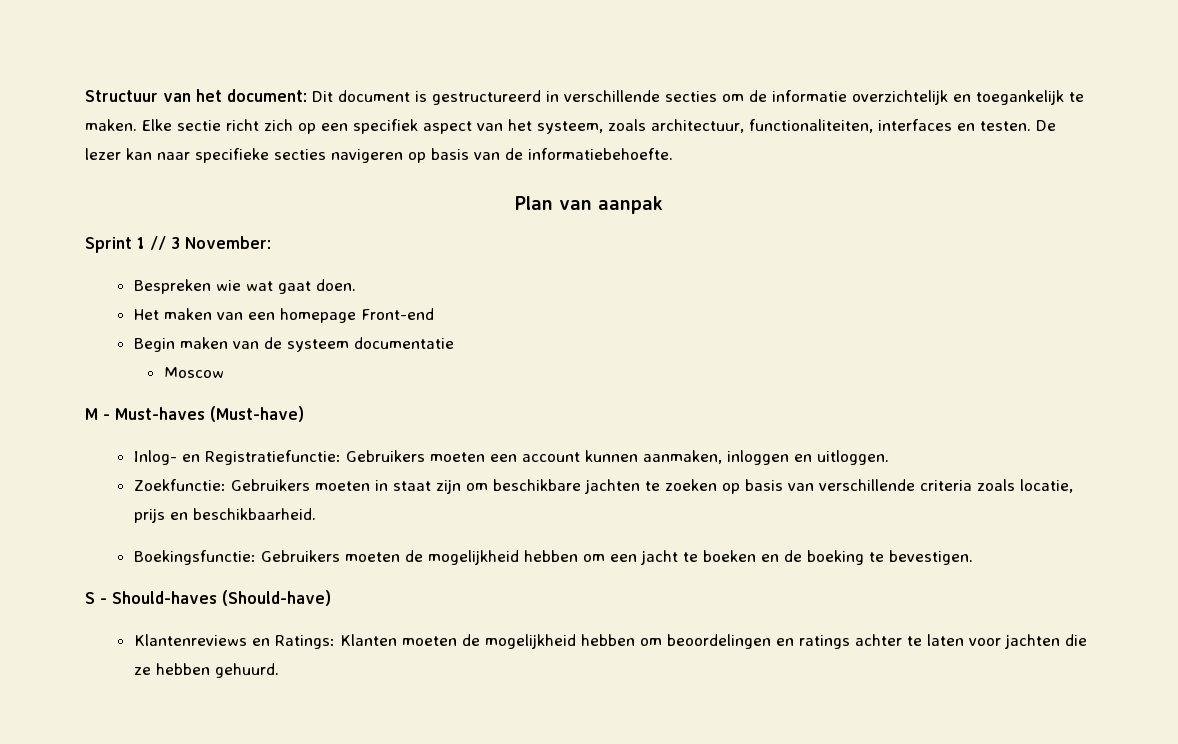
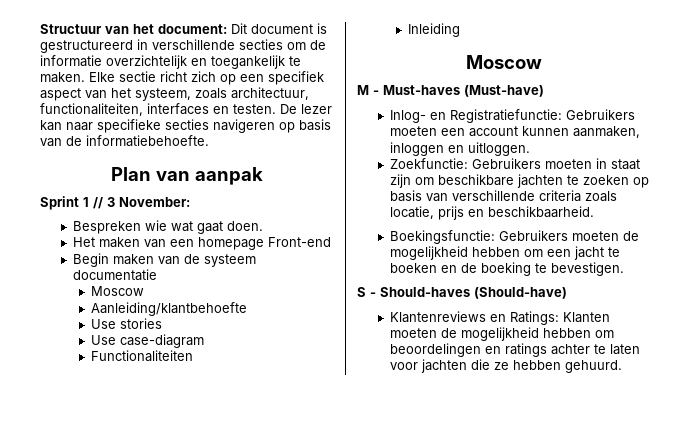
+ Aanleiding/klantbehoefte
+ Use stories
+ Use case-diagram
+ Functionaliteiten
+ Inleiding
+ Moscow

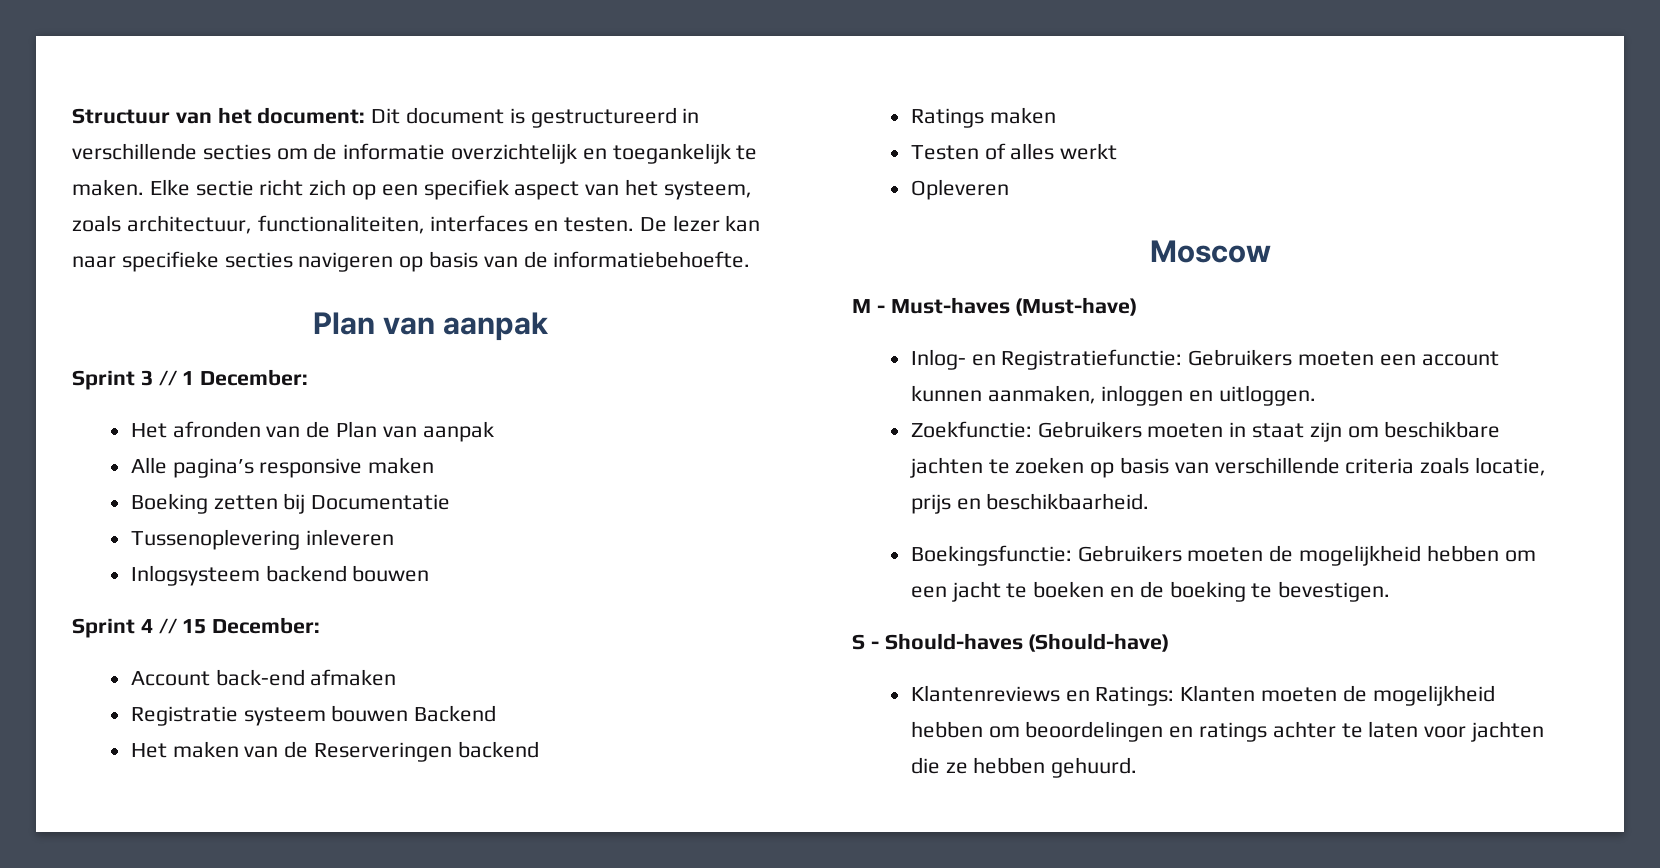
- Sprint 1 // 3 November:
- Bespreken wie wat gaat doen.
- Het maken van een homepage Front-end
- Begin maken van de systeem documentatie
- Moscow
- Aanleiding/klantbehoefte
- Use stories
- Use case-diagram
- Functionaliteiten
- Inleiding
+ Sprint 3 // 1 December:
+ Het afronden van de Plan van aanpak
+ Alle pagina’s responsive maken
+ Boeking zetten bij Documentatie
+ Tussenoplevering inleveren
+ Inlogsysteem backend bouwen
+ Sprint 4 // 15 December:
+ Account back-end afmaken
+ Registratie systeem bouwen Backend
+ Het maken van de Reserveringen backend
+ Ratings maken
+ Testen of alles werkt
+ Opleveren

